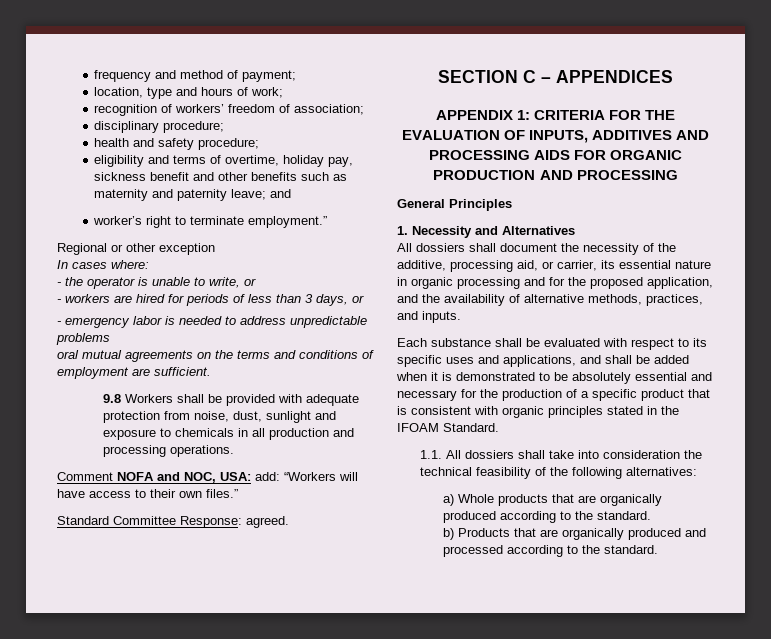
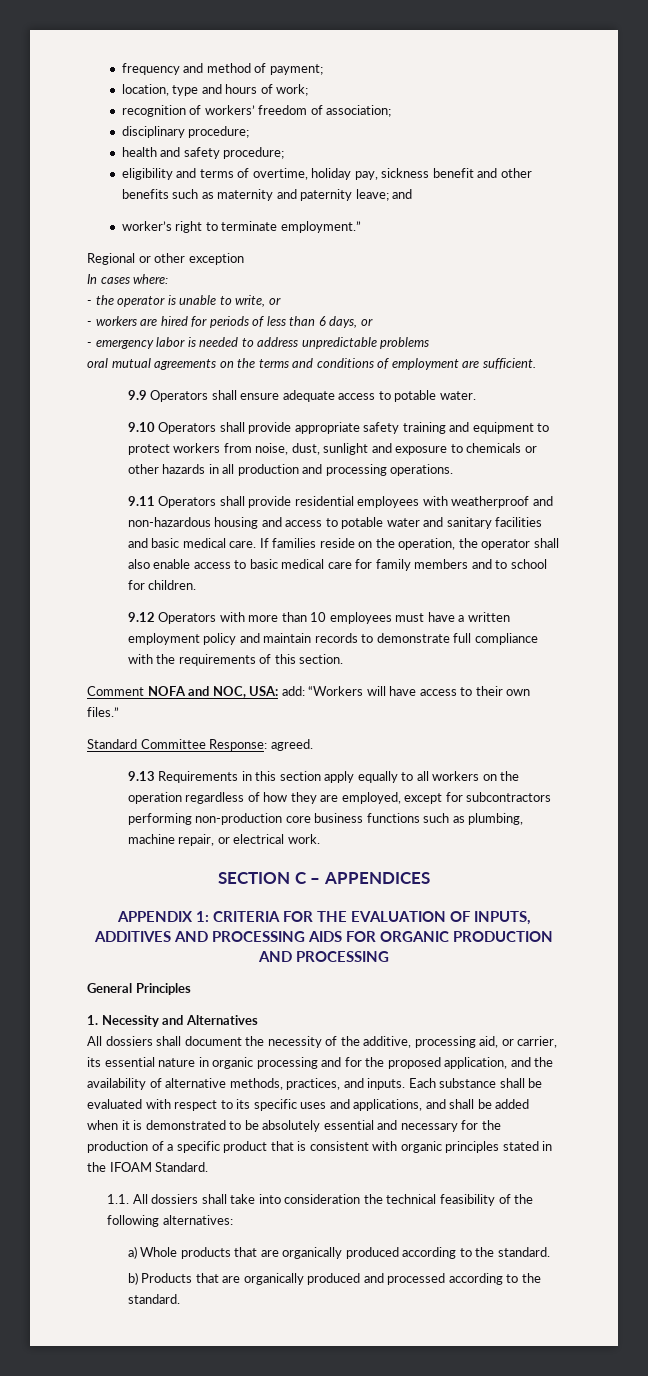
- - workers are hired for periods of less than 3 days, or
+ - workers are hired for periods of less than 6 days, or
- 9.8 Workers shall be provided with adequate protection from noise, dust, sunlight and exposure to chemicals in all production and processing operations.
+ 9.9 Operators shall ensure adequate access to potable water.
+ 9.10 Operators shall provide appropriate safety training and equipment to protect workers from noise, dust, sunlight and exposure to chemicals or other hazards in all production and processing operations.
+ 9.11 Operators shall provide residential employees with weatherproof and non-hazardous housing and access to potable water and sanitary facilities and basic medical care. If families reside on the operation, the operator shall also enable access to basic medical care for family members and to school for children.
+ 9.12 Operators with more than 10 employees must have a written employment policy and maintain records to demonstrate full compliance with the requirements of this section.
+ 9.13 Requirements in this section apply equally to all workers on the operation regardless of how they are employed, except for subcontractors performing non-production core business functions such as plumbing, machine repair, or electrical work.
- All dossiers shall document the necessity of the additive, processing aid, or carrier, its essential nature in organic processing and for the proposed application, and the availability of alternative methods, practices, and inputs.
- Each substance shall be evaluated with respect to its specific uses and applications, and shall be added when it is demonstrated to be absolutely essential and necessary for the production of a specific product that is consistent with organic principles stated in the IFOAM Standard.
+ All dossiers shall document the necessity of the additive, processing aid, or carrier, its essential nature in organic processing and for the proposed application, and the availability of alternative methods, practices, and inputs. Each substance shall be evaluated with respect to its specific uses and applications, and shall be added when it is demonstrated to be absolutely essential and necessary for the production of a specific product that is consistent with organic principles stated in the IFOAM Standard.

